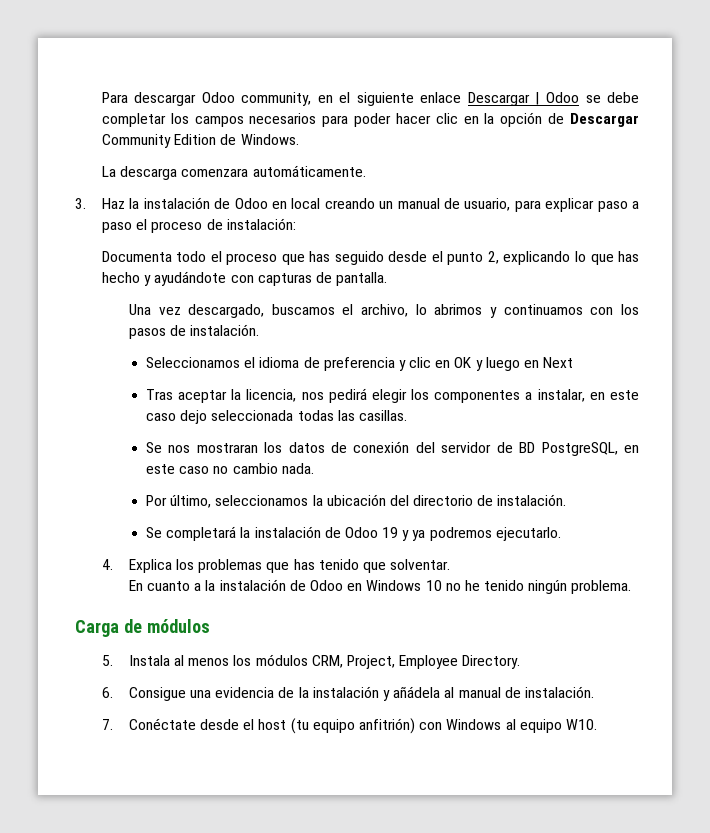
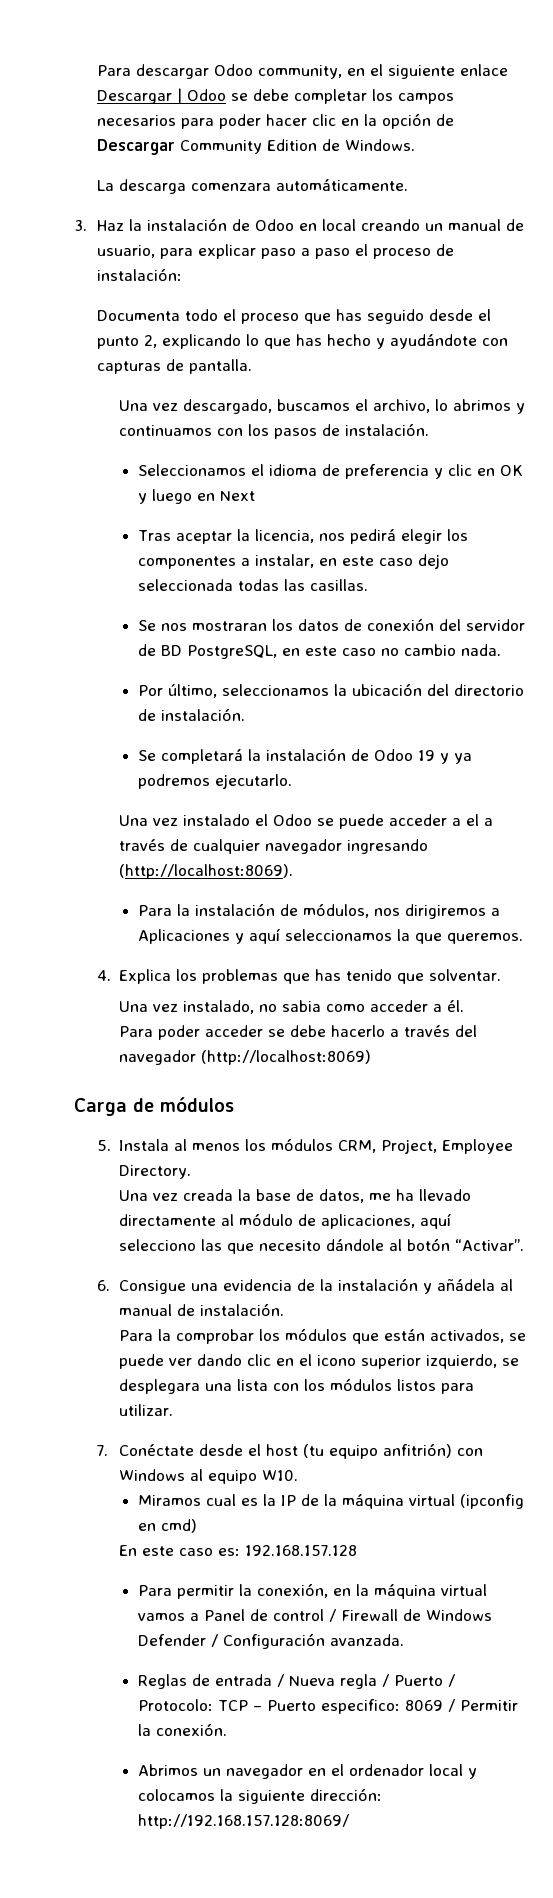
+ Una vez instalado el Odoo se puede acceder a el a través de cualquier navegador ingresando (http://localhost:8069).
+ Para la instalación de módulos, nos dirigiremos a Aplicaciones y aquí seleccionamos la que queremos.
- En cuanto a la instalación de Odoo en Windows 10 no he tenido ningún problema.
+ Una vez instalado, no sabia como acceder a él.
+ Para poder acceder se debe hacerlo a través del navegador (http://localhost:8069)
+ Una vez creada la base de datos, me ha llevado directamente al módulo de aplicaciones, aquí selecciono las que necesito dándole al botón “Activar”.
+ Para la comprobar los módulos que están activados, se puede ver dando clic en el icono superior izquierdo, se desplegara una lista con los módulos listos para utilizar.
+ Miramos cual es la IP de la máquina virtual (ipconfig en cmd)
+ En este caso es: 192.168.157.128
+ Para permitir la conexión, en la máquina virtual vamos a Panel de control / Firewall de Windows Defender / Configuración avanzada.
+ Reglas de entrada / Nueva regla / Puerto / Protocolo: TCP – Puerto especifico: 8069 / Permitir la conexión.
+ Abrimos un navegador en el ordenador local y colocamos la siguiente dirección: http://192.168.157.128:8069/

